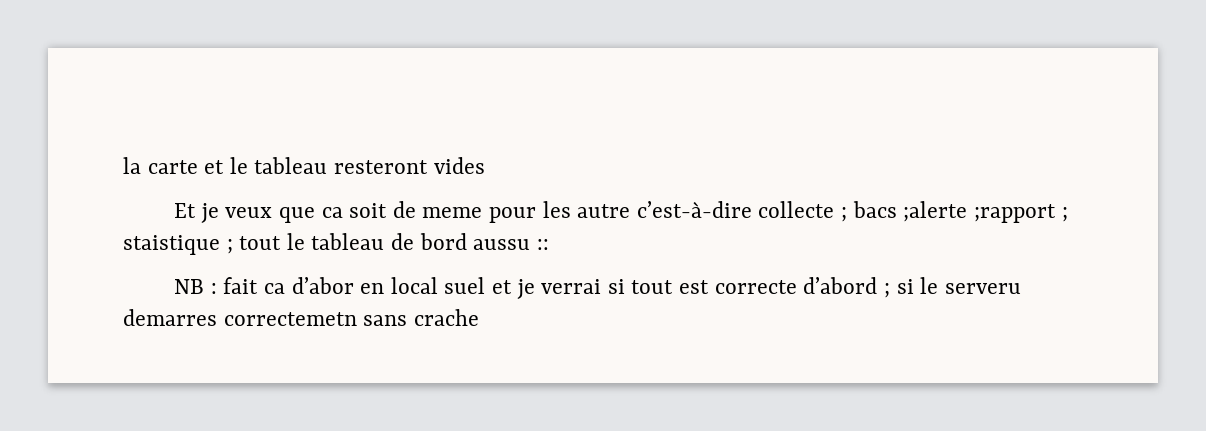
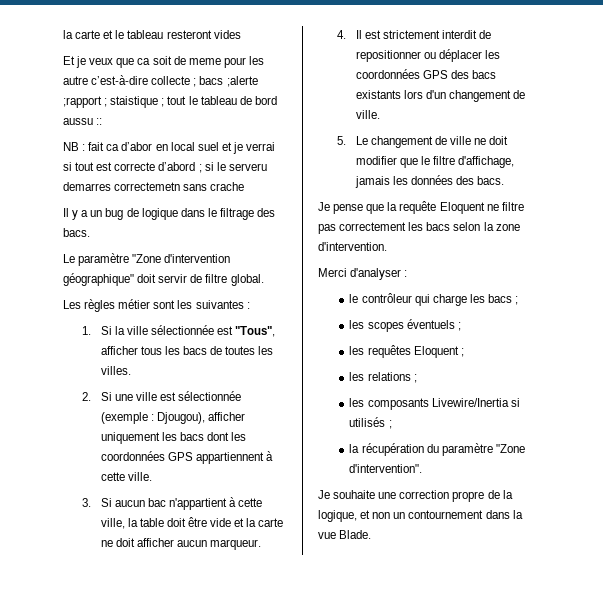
+ Il y a un bug de logique dans le filtrage des bacs.
+ Le paramètre "Zone d'intervention géographique" doit servir de filtre global.
+ Les règles métier sont les suivantes :
+ 1. Si la ville sélectionnée est "Tous", afficher tous les bacs de toutes les villes.
+ 2. Si une ville est sélectionnée (exemple : Djougou), afficher uniquement les bacs dont les coordonnées GPS appartiennent à cette ville.
+ 3. Si aucun bac n'appartient à cette ville, la table doit être vide et la carte ne doit afficher aucun marqueur.
+ 4. Il est strictement interdit de repositionner ou déplacer les coordonnées GPS des bacs existants lors d'un changement de ville.
+ 5. Le changement de ville ne doit modifier que le filtre d'affichage, jamais les données des bacs.
+ Je pense que la requête Eloquent ne filtre pas correctement les bacs selon la zone d'intervention.
+ Merci d'analyser :
+ le contrôleur qui charge les bacs ;
+ les scopes éventuels ;
+ les requêtes Eloquent ;
+ les relations ;
+ les composants Livewire/Inertia si utilisés ;
+ la récupération du paramètre "Zone d'intervention".
+ Je souhaite une correction propre de la logique, et non un contournement dans la vue Blade.

